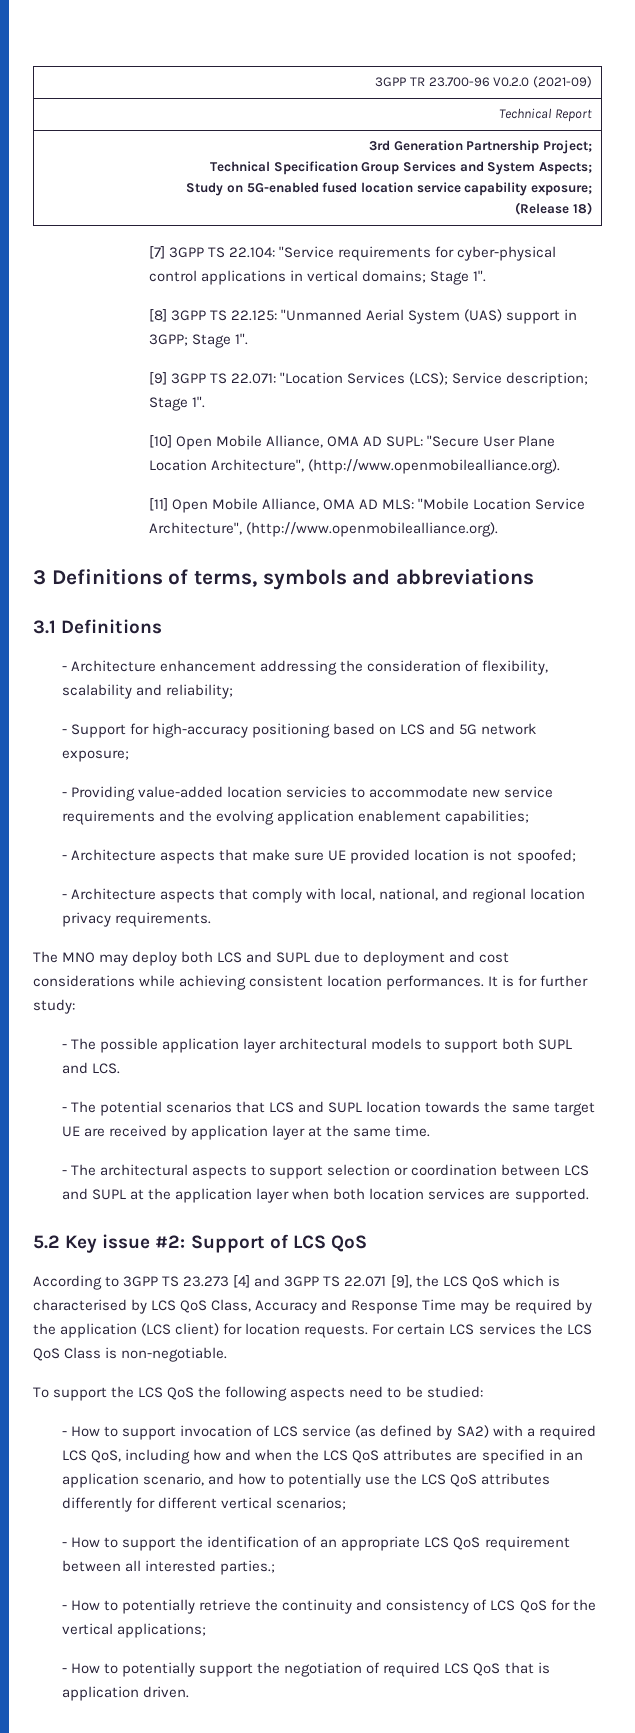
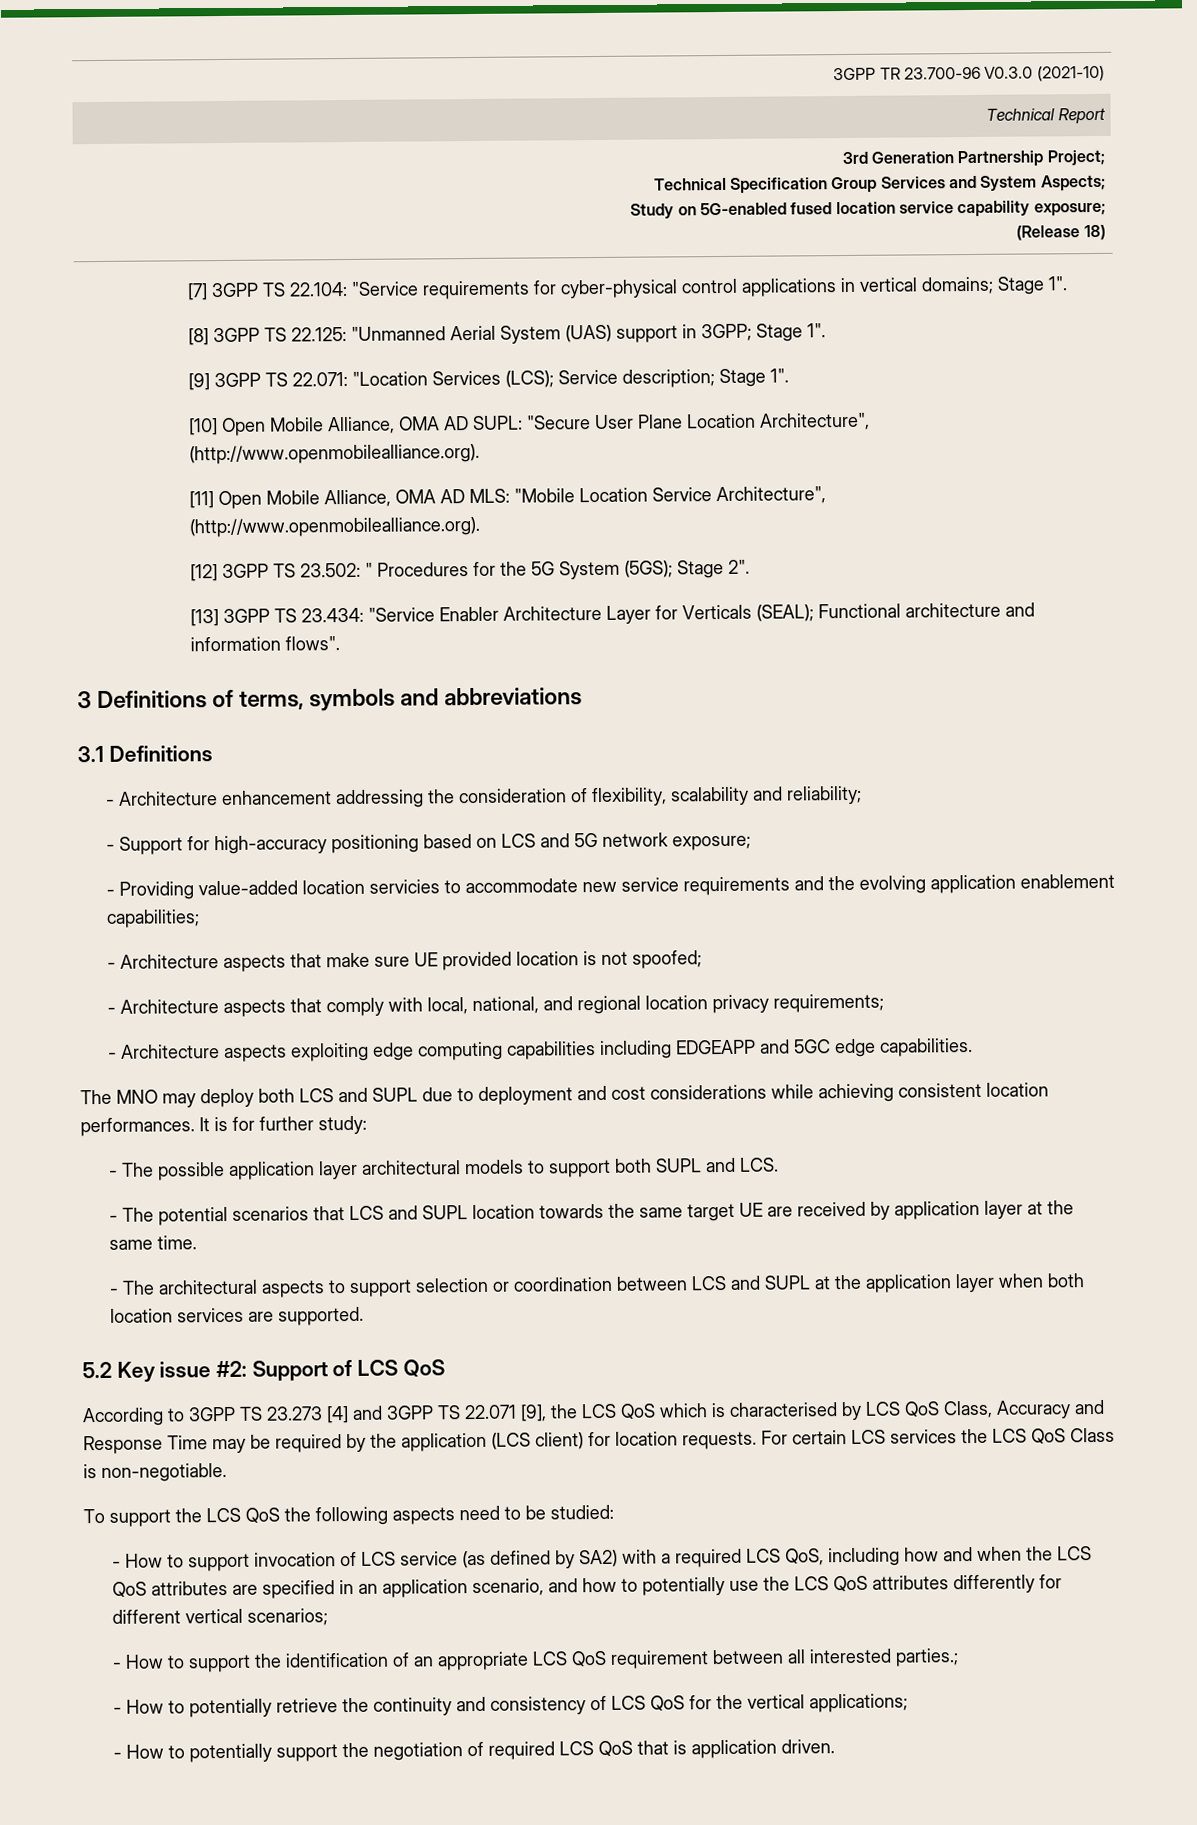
- 3GPP TR 23.700-96 V0.2.0 (2021-09)
+ 3GPP TR 23.700-96 V0.3.0 (2021-10)
+ [12] 3GPP TS 23.502: " Procedures for the 5G System (5GS); Stage 2".
+ [13] 3GPP TS 23.434: "Service Enabler Architecture Layer for Verticals (SEAL); Functional architecture and information flows".
- - Architecture aspects that comply with local, national, and regional location privacy requirements.
+ - Architecture aspects that comply with local, national, and regional location privacy requirements;
+ - Architecture aspects exploiting edge computing capabilities including EDGEAPP and 5GC edge capabilities.

